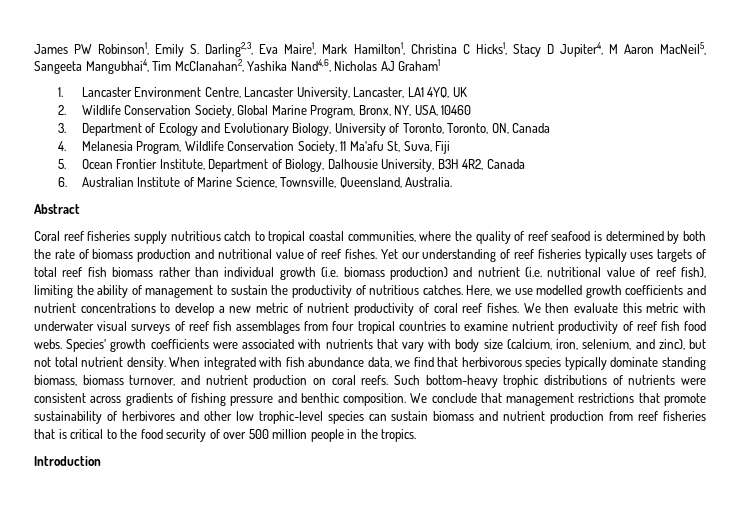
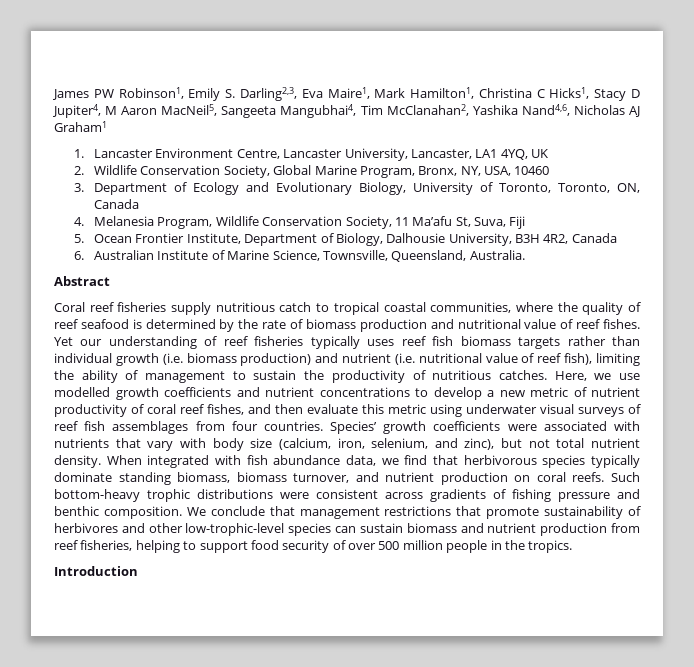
- Coral reef fisheries supply nutritious catch to tropical coastal communities, where the quality of reef seafood is determined by both the rate of biomass production and nutritional value of reef fishes.
+ Coral reef fisheries supply nutritious catch to tropical coastal communities, where the quality of reef seafood is determined by the rate of biomass production and nutritional value of reef fishes.
- Yet our understanding of reef fisheries typically uses targets of total reef fish biomass rather than individual growth (i.e. biomass production) and nutrient (i.e. nutritional value of reef fish), limiting the ability of management to sustain the productivity of nutritious catches.
+ Yet our understanding of reef fisheries typically uses reef fish biomass targets rather than individual growth (i.e. biomass production) and nutrient (i.e. nutritional value of reef fish), limiting the ability of management to sustain the productivity of nutritious catches.
- Here, we use modelled growth coefficients and nutrient concentrations to develop a new metric of nutrient productivity of coral reef fishes. We then evaluate this metric with underwater visual surveys of reef fish assemblages from four tropical countries to examine nutrient productivity of reef fish food webs.
+ Here, we use modelled growth coefficients and nutrient concentrations to develop a new metric of nutrient productivity of coral reef fishes, and then evaluate this metric using underwater visual surveys of reef fish assemblages from four countries.
- Such bottom-heavy trophic distributions of nutrients were consistent across gradients of fishing pressure and benthic composition.
+ Such bottom-heavy trophic distributions were consistent across gradients of fishing pressure and benthic composition.
- We conclude that management restrictions that promote sustainability of herbivores and other low trophic-level species can sustain biomass and nutrient production from reef fisheries that is critical to the food security of over 500 million people in the tropics.
+ We conclude that management restrictions that promote sustainability of herbivores and other low-trophic-level species can sustain biomass and nutrient production from reef fisheries, helping to support food security of over 500 million people in the tropics.

